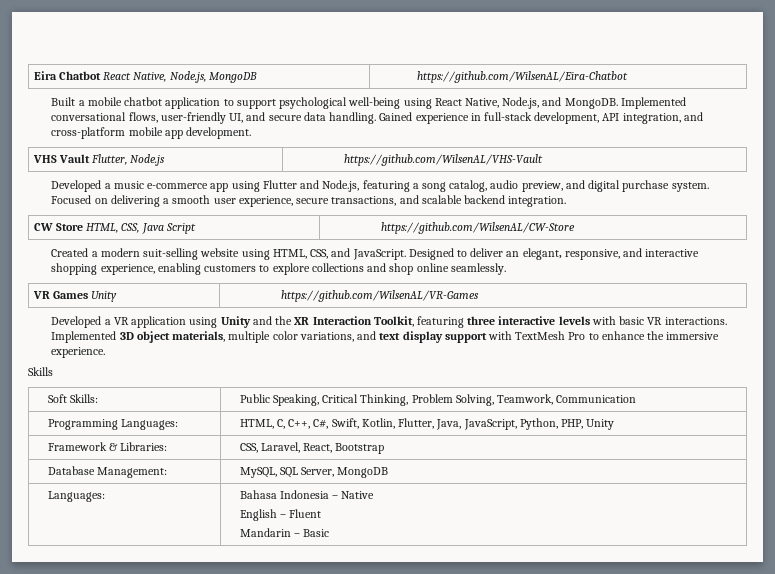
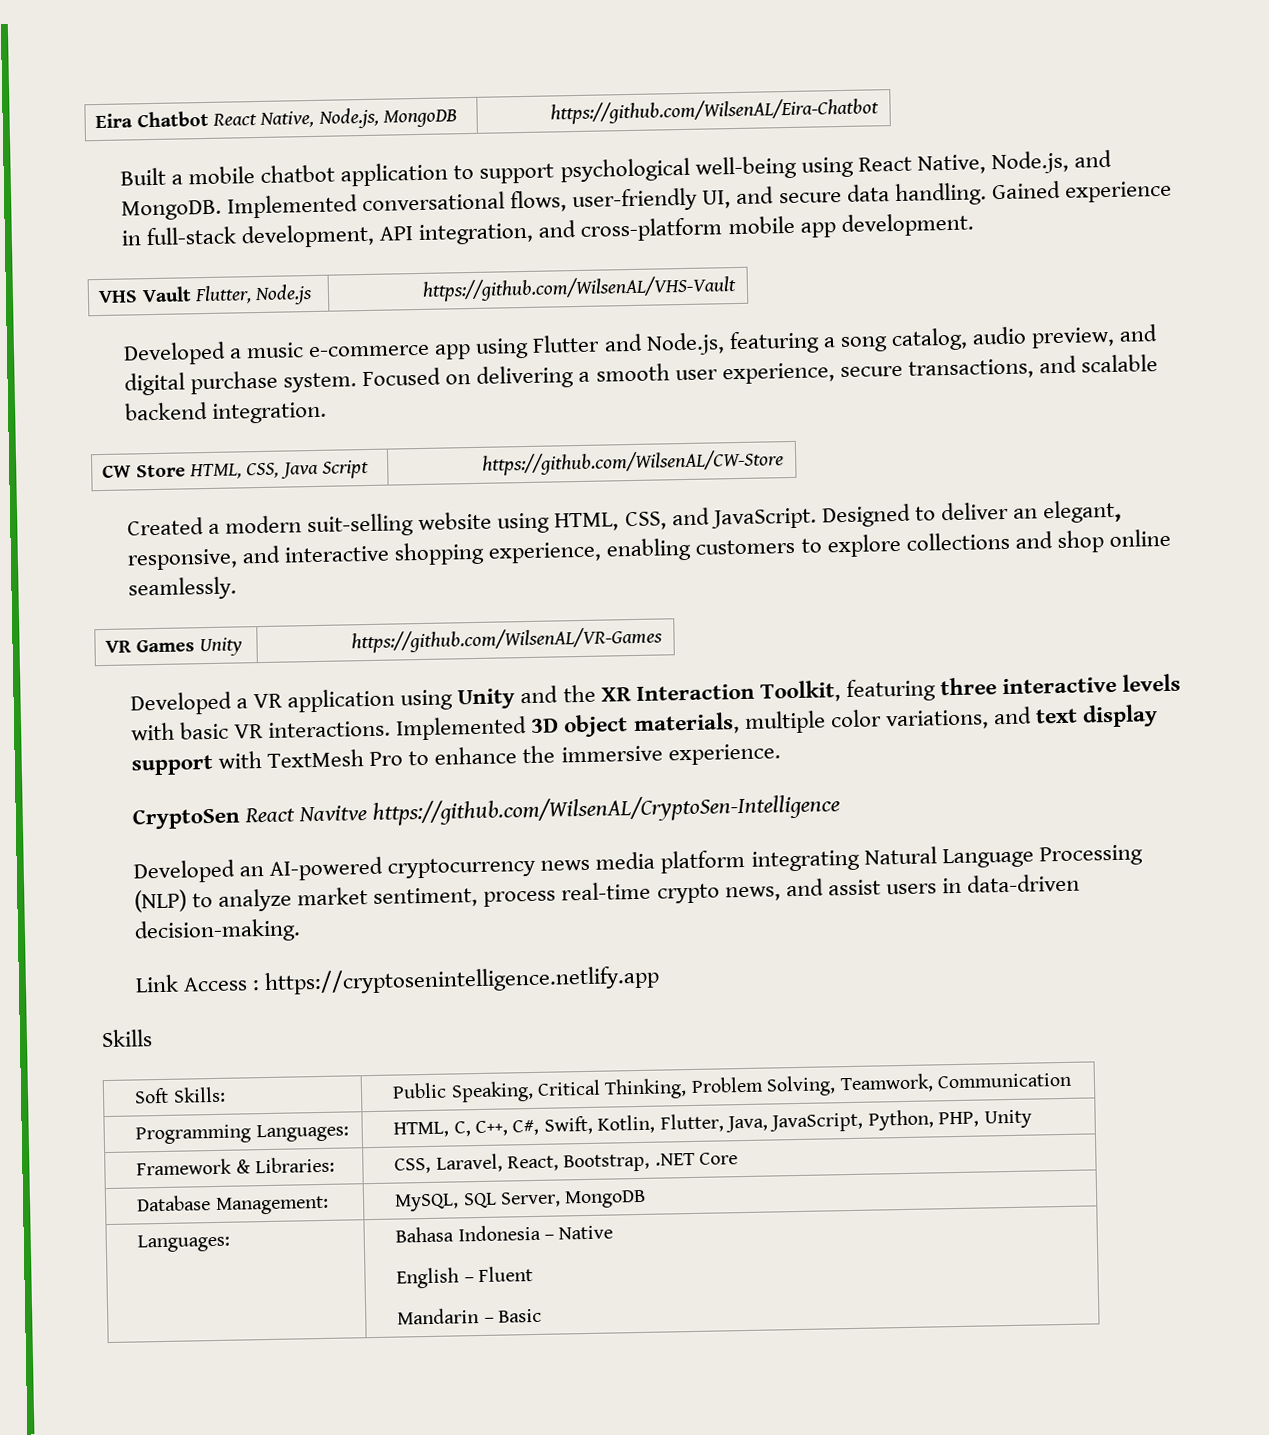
+ CryptoSen React Navitve https://github.com/WilsenAL/CryptoSen-Intelligence
+ Developed an AI-powered cryptocurrency news media platform integrating Natural Language Processing (NLP) to analyze market sentiment, process real-time crypto news, and assist users in data-driven decision-making.
+ Link Access : https://cryptosenintelligence.netlify.app
- Framework & Libraries: | CSS, Laravel, React, Bootstrap
+ Framework & Libraries: | CSS, Laravel, React, Bootstrap, .NET Core

